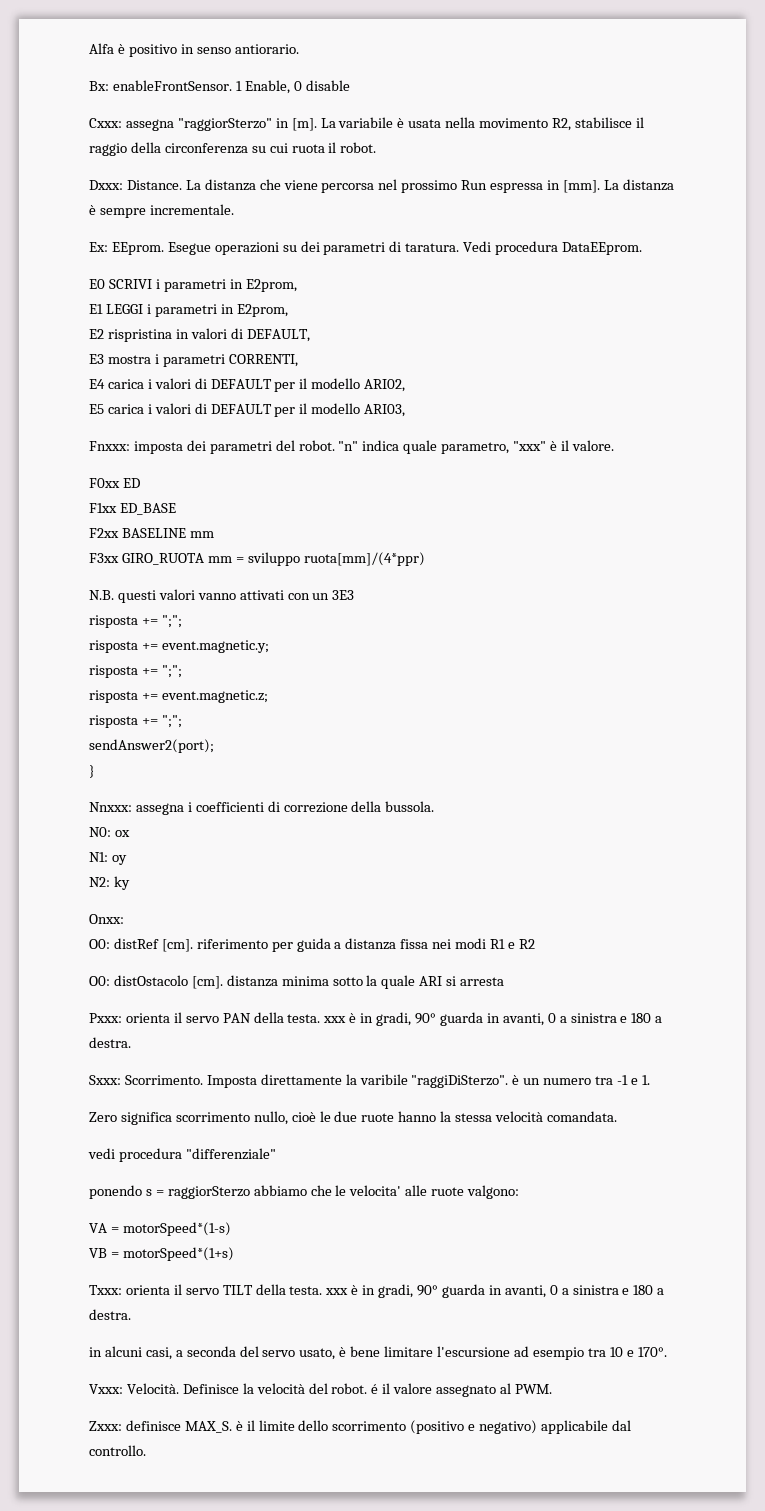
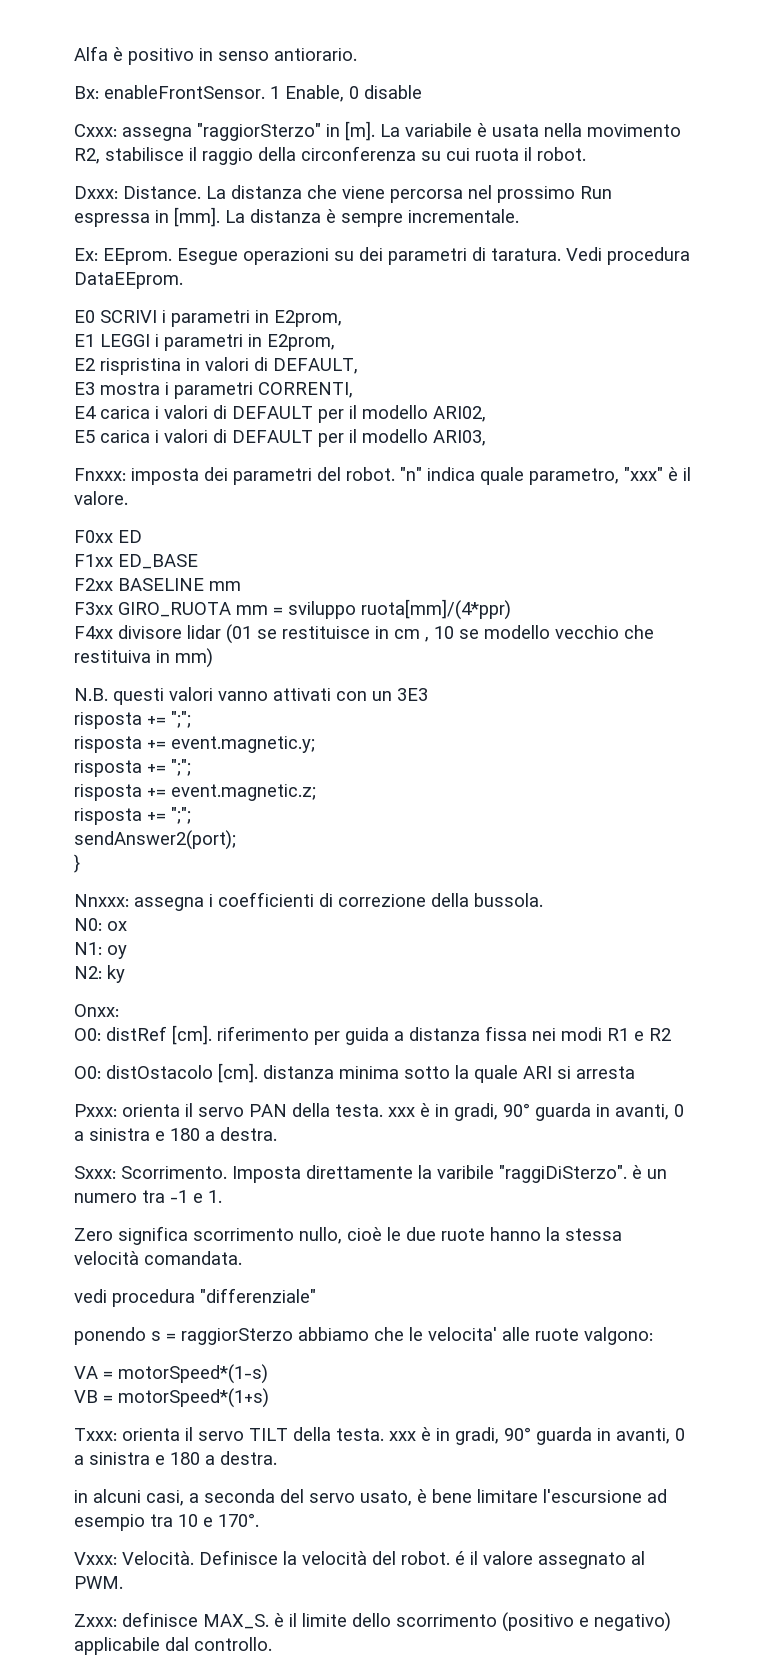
+ F4xx divisore lidar (01 se restituisce in cm , 10 se modello vecchio che restituiva in mm)

